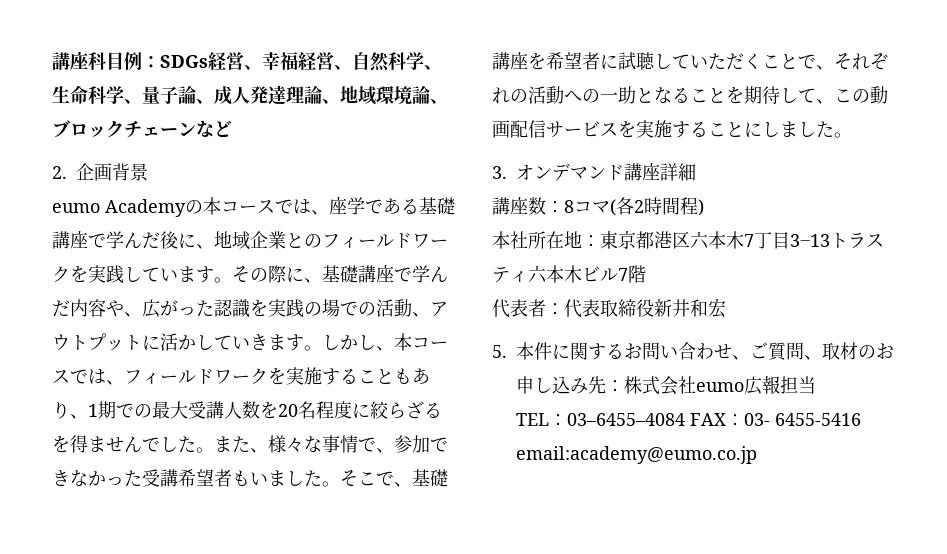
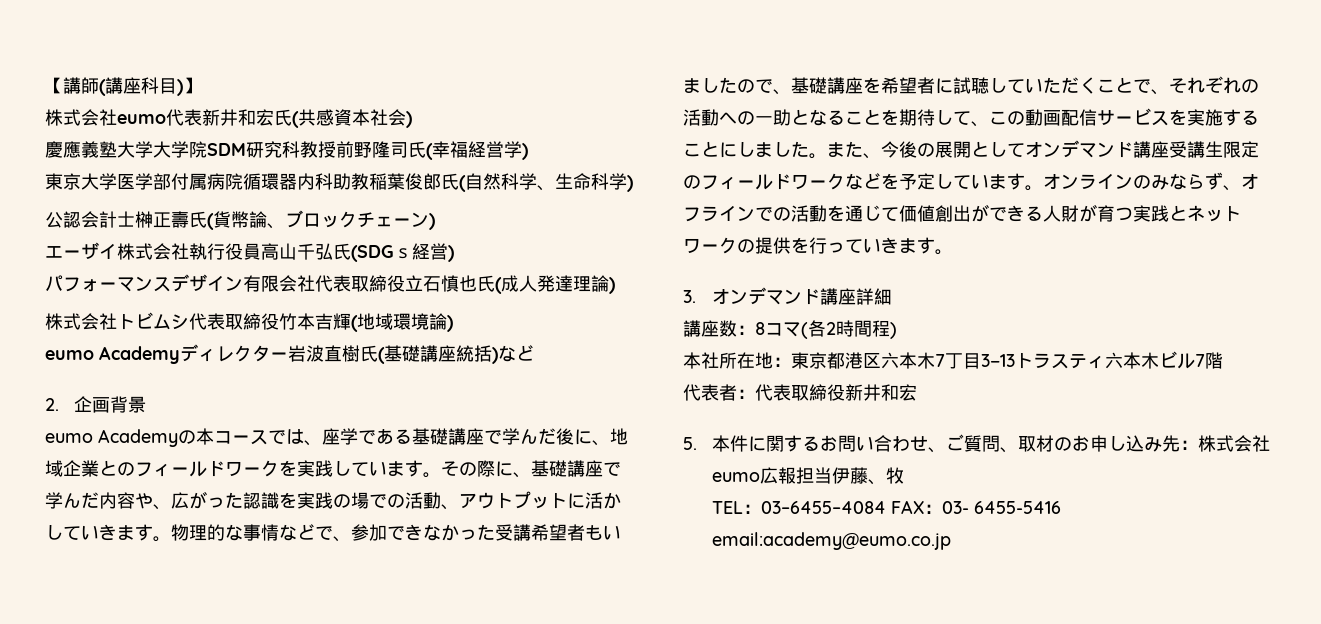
- 講座科目例：SDGs経営、幸福経営、自然科学、生命科学、量子論、成人発達理論、地域環境論、ブロックチェーンなど
+ 【講師(講座科目)】
+ 株式会社eumo代表新井和宏氏(共感資本社会)
+ 慶應義塾大学大学院SDM研究科教授前野隆司氏(幸福経営学)
+ 東京大学医学部付属病院循環器内科助教稲葉俊郎氏(自然科学、生命科学)
+ 公認会計士榊正壽氏(貨幣論、ブロックチェーン)
+ エーザイ株式会社執行役員高山千弘氏(SDGｓ経営)
+ パフォーマンスデザイン有限会社代表取締役立石慎也氏(成人発達理論)
+ 株式会社トビムシ代表取締役竹本吉輝(地域環境論)
+ eumo Academyディレクター岩波直樹氏(基礎講座統括)など
- しかし、本コースでは、フィールドワークを実施することもあり、1期での最大受講人数を20名程度に絞らざるを得ませんでした。また、様々な事情で、参加できなかった受講希望者もいました。そこで、基礎講座を希望者に試聴していただくことで、それぞれの活動への一助となることを期待して、この動画配信サービスを実施することにしました。
+ 物理的な事情などで、参加できなかった受講希望者もいましたので、基礎講座を希望者に試聴していただくことで、それぞれの活動への一助となることを期待して、この動画配信サービスを実施することにしました。また、今後の展開としてオンデマンド講座受講生限定のフィールドワークなどを予定しています。オンラインのみならず、オフラインでの活動を通じて価値創出ができる人財が育つ実践とネットワークの提供を行っていきます。
- 5.本件に関するお問い合わせ、ご質問、取材のお申し込み先：株式会社eumo広報担当
+ 5.本件に関するお問い合わせ、ご質問、取材のお申し込み先：株式会社eumo広報担当伊藤、牧

